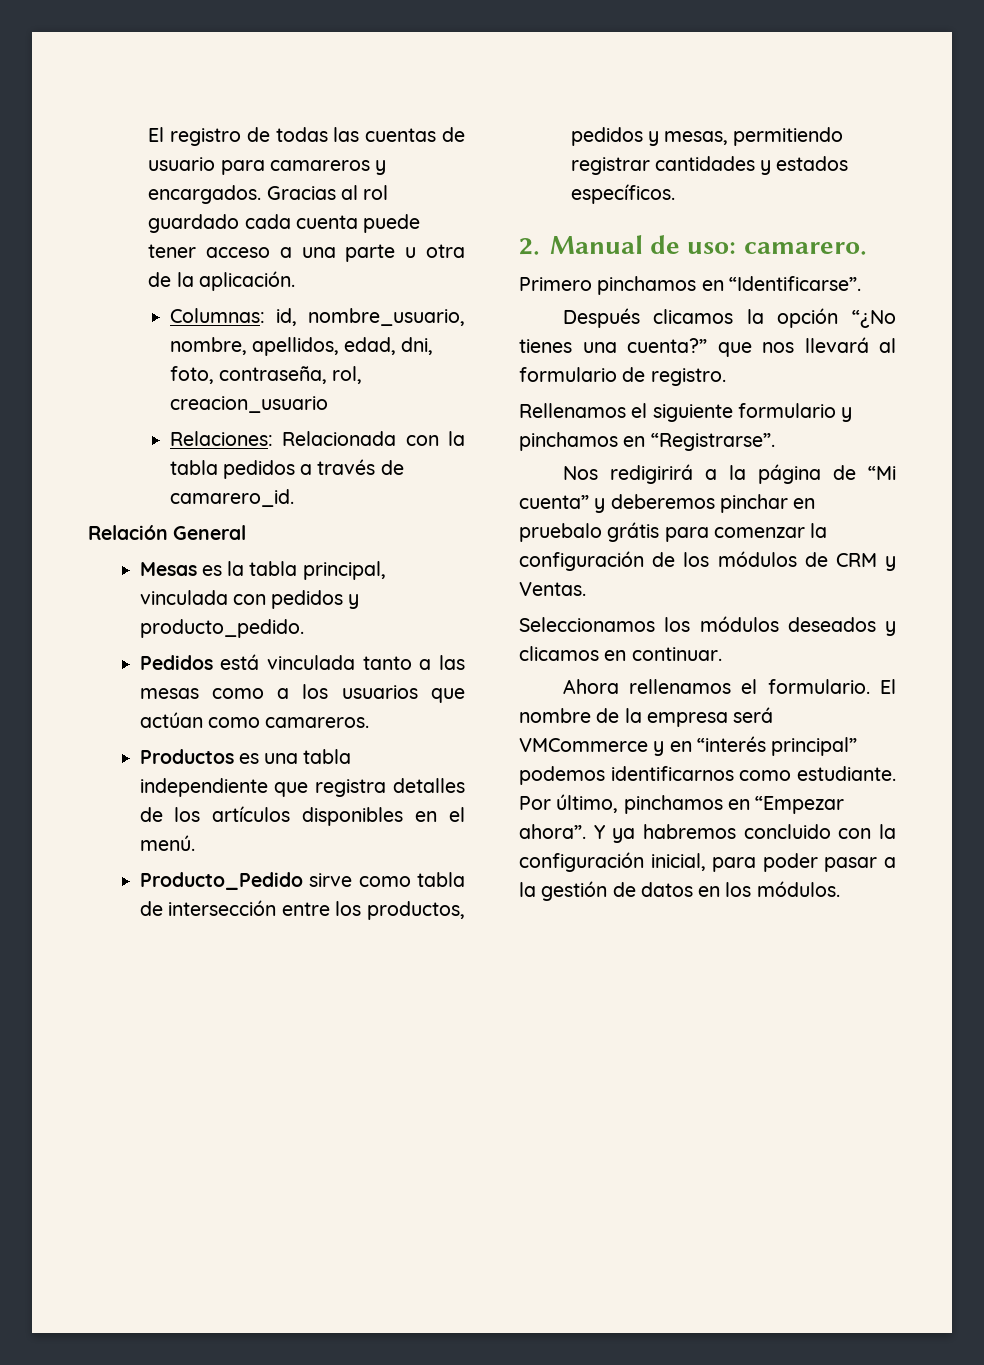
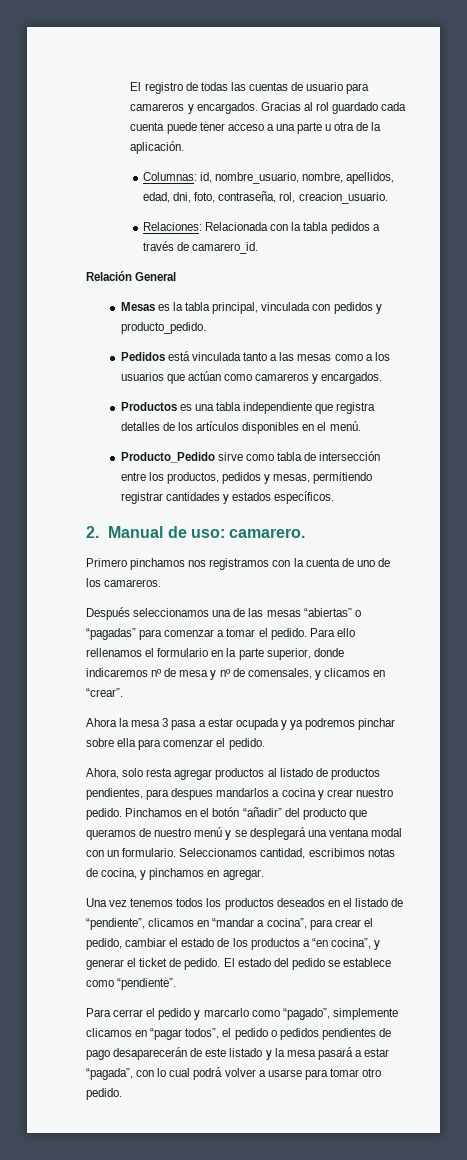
- Columnas: id, nombre_usuario, nombre, apellidos, edad, dni, foto, contraseña, rol, creacion_usuario
+ Columnas: id, nombre_usuario, nombre, apellidos, edad, dni, foto, contraseña, rol, creacion_usuario.
- Pedidos está vinculada tanto a las mesas como a los usuarios que actúan como camareros.
+ Pedidos está vinculada tanto a las mesas como a los usuarios que actúan como camareros y encargados.
- Primero pinchamos en “Identificarse”.
- Después clicamos la opción “¿No tienes una cuenta?” que nos llevará al formulario de registro.
- Rellenamos el siguiente formulario y pinchamos en “Registrarse”.
- Nos redigirirá a la página de “Mi cuenta” y deberemos pinchar en pruebalo grátis para comenzar la configuración de los módulos de CRM y Ventas.
- Seleccionamos los módulos deseados y clicamos en continuar.
- Ahora rellenamos el formulario. El nombre de la empresa será VMCommerce y en “interés principal” podemos identificarnos como estudiante. Por último, pinchamos en “Empezar ahora”. Y ya habremos concluido con la configuración inicial, para poder pasar a la gestión de datos en los módulos.
+ Primero pinchamos nos registramos con la cuenta de uno de los camareros.
+ Después seleccionamos una de las mesas “abiertas” o “pagadas” para comenzar a tomar el pedido. Para ello rellenamos el formulario en la parte superior, donde indicaremos nº de mesa y nº de comensales, y clicamos en “crear”.
+ Ahora la mesa 3 pasa a estar ocupada y ya podremos pinchar sobre ella para comenzar el pedido.
+ Ahora, solo resta agregar productos al listado de productos pendientes, para despues mandarlos a cocina y crear nuestro pedido. Pinchamos en el botón “añadir” del producto que queramos de nuestro menú y se desplegará una ventana modal con un formulario. Seleccionamos cantidad, escribimos notas de cocina, y pinchamos en agregar.
+ Una vez tenemos todos los productos deseados en el listado de “pendiente”, clicamos en “mandar a cocina”, para crear el pedido, cambiar el estado de los productos a “en cocina”, y generar el ticket de pedido. El estado del pedido se establece como “pendiente”.
+ Para cerrar el pedido y marcarlo como “pagado”, simplemente clicamos en “pagar todos”, el pedido o pedidos pendientes de pago desaparecerán de este listado y la mesa pasará a estar “pagada”, con lo cual podrá volver a usarse para tomar otro pedido.

